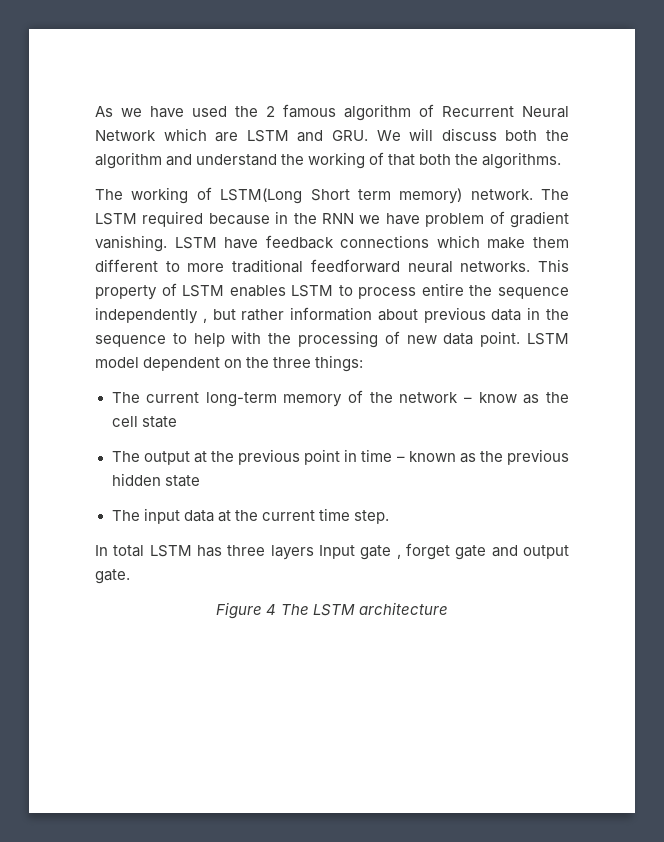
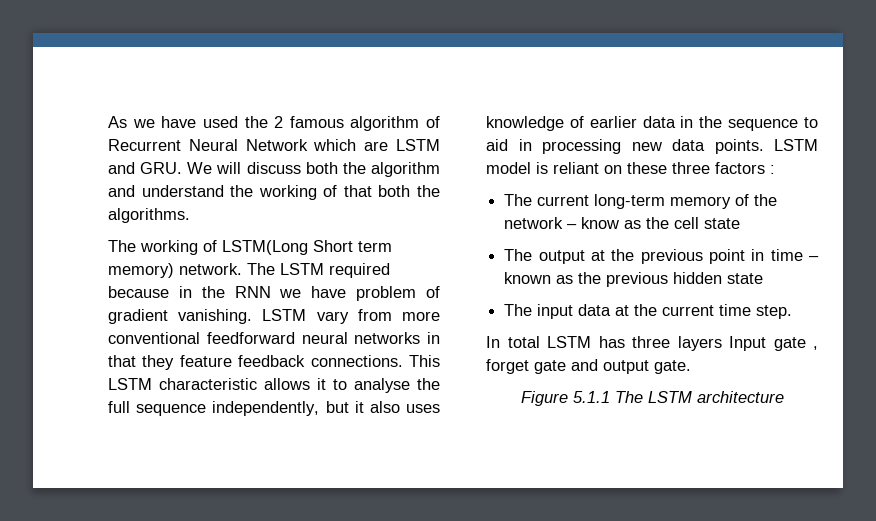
- LSTM have feedback connections which make them different to more traditional feedforward neural networks. This property of LSTM enables LSTM to process entire the sequence independently , but rather information about previous data in the sequence to help with the processing of new data point.
+ LSTM vary from more conventional feedforward neural networks in that they feature feedback connections. This LSTM characteristic allows it to analyse the full sequence independently, but it also uses knowledge of earlier data in the sequence to aid in processing new data points.
- LSTM model dependent on the three things:
+ LSTM model is reliant on these three factors :
- Figure 4 The LSTM architecture
+ Figure 5.1.1 The LSTM architecture

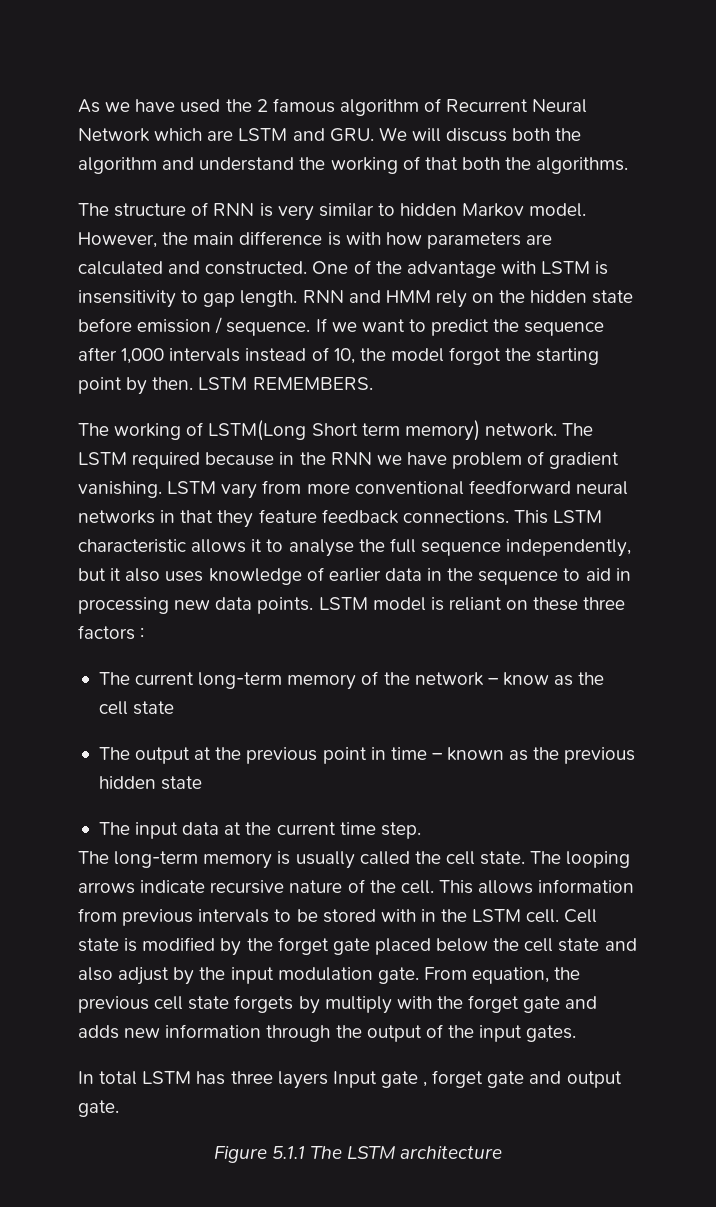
+ The structure of RNN is very similar to hidden Markov model. However, the main difference is with how parameters are calculated and constructed. One of the advantage with LSTM is insensitivity to gap length. RNN and HMM rely on the hidden state before emission / sequence. If we want to predict the sequence after 1,000 intervals instead of 10, the model forgot the starting point by then. LSTM REMEMBERS.
+ The long-term memory is usually called the cell state. The looping arrows indicate recursive nature of the cell. This allows information from previous intervals to be stored with in the LSTM cell. Cell state is modified by the forget gate placed below the cell state and also adjust by the input modulation gate. From equation, the previous cell state forgets by multiply with the forget gate and adds new information through the output of the input gates.

